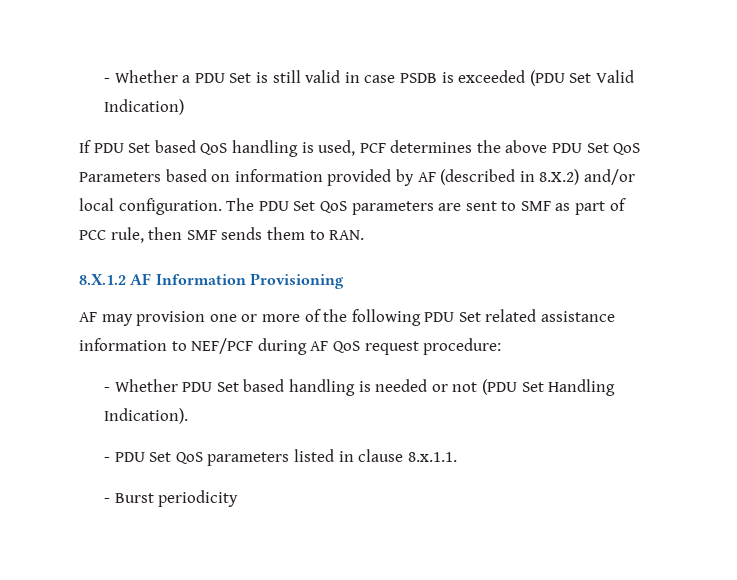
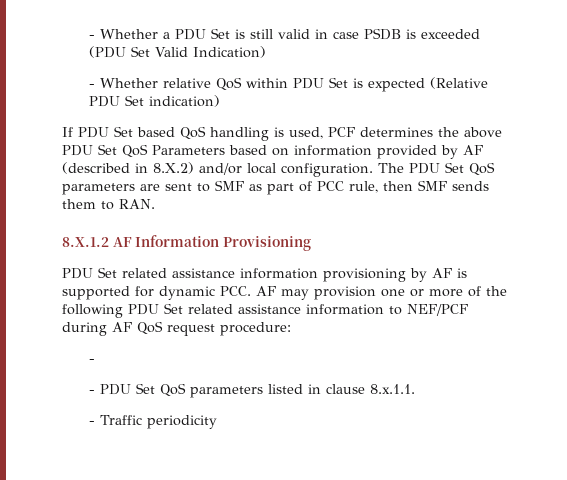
+ - Whether relative QoS within PDU Set is expected (Relative PDU Set indication)
- AF may provision one or more of the following PDU Set related assistance information to NEF/PCF during AF QoS request procedure:
- - Whether PDU Set based handling is needed or not (PDU Set Handling Indication).
+ PDU Set related assistance information provisioning by AF is supported for dynamic PCC. AF may provision one or more of the following PDU Set related assistance information to NEF/PCF during AF QoS request procedure:
+ -
- - Burst periodicity
+ - Traffic periodicity

